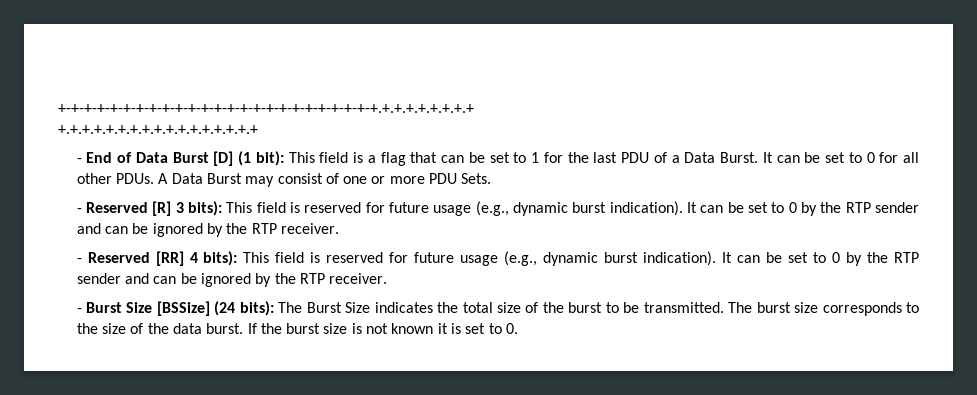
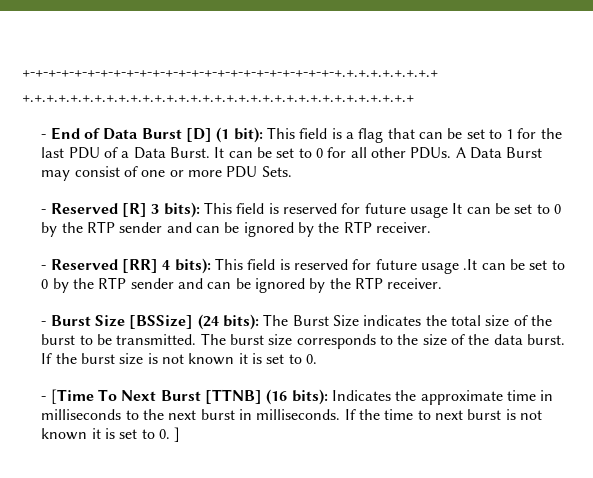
- +.+.+.+.+.+.+.+.+.+.+.+.+.+.+.+.+
+ +.+.+.+.+.+.+.+.+.+.+.+.+.+.+.+.+.+.+.+.+.+.+.+.+.+.+.+.+.+.+.+.+
- - Reserved [R] 3 bits): This field is reserved for future usage (e.g., dynamic burst indication). It can be set to 0 by the RTP sender and can be ignored by the RTP receiver.
+ - Reserved [R] 3 bits): This field is reserved for future usage It can be set to 0 by the RTP sender and can be ignored by the RTP receiver.
- - Reserved [RR] 4 bits): This field is reserved for future usage (e.g., dynamic burst indication). It can be set to 0 by the RTP sender and can be ignored by the RTP receiver.
+ - Reserved [RR] 4 bits): This field is reserved for future usage .It can be set to 0 by the RTP sender and can be ignored by the RTP receiver.
+ - [Time To Next Burst [TTNB] (16 bits): Indicates the approximate time in milliseconds to the next burst in milliseconds. If the time to next burst is not known it is set to 0. ]

